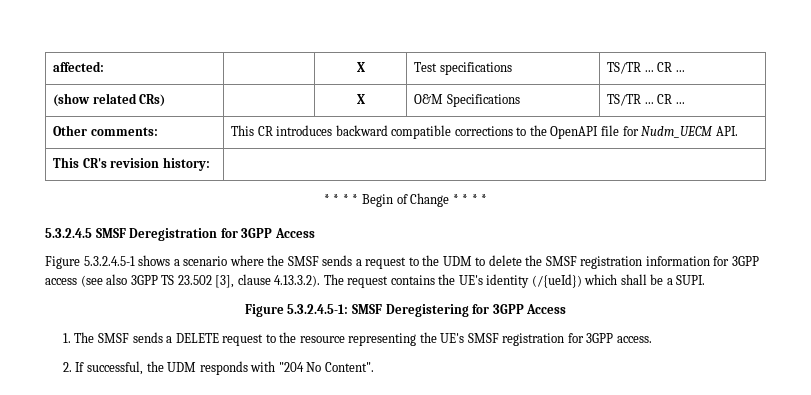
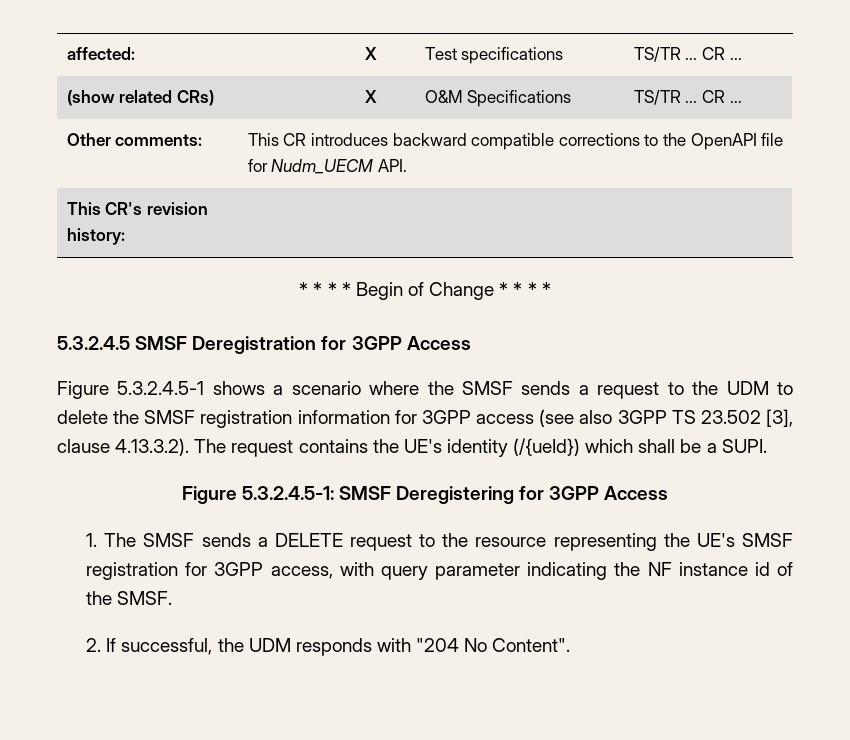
- 1. The SMSF sends a DELETE request to the resource representing the UE's SMSF registration for 3GPP access.
+ 1. The SMSF sends a DELETE request to the resource representing the UE's SMSF registration for 3GPP access, with query parameter indicating the NF instance id of the SMSF.

